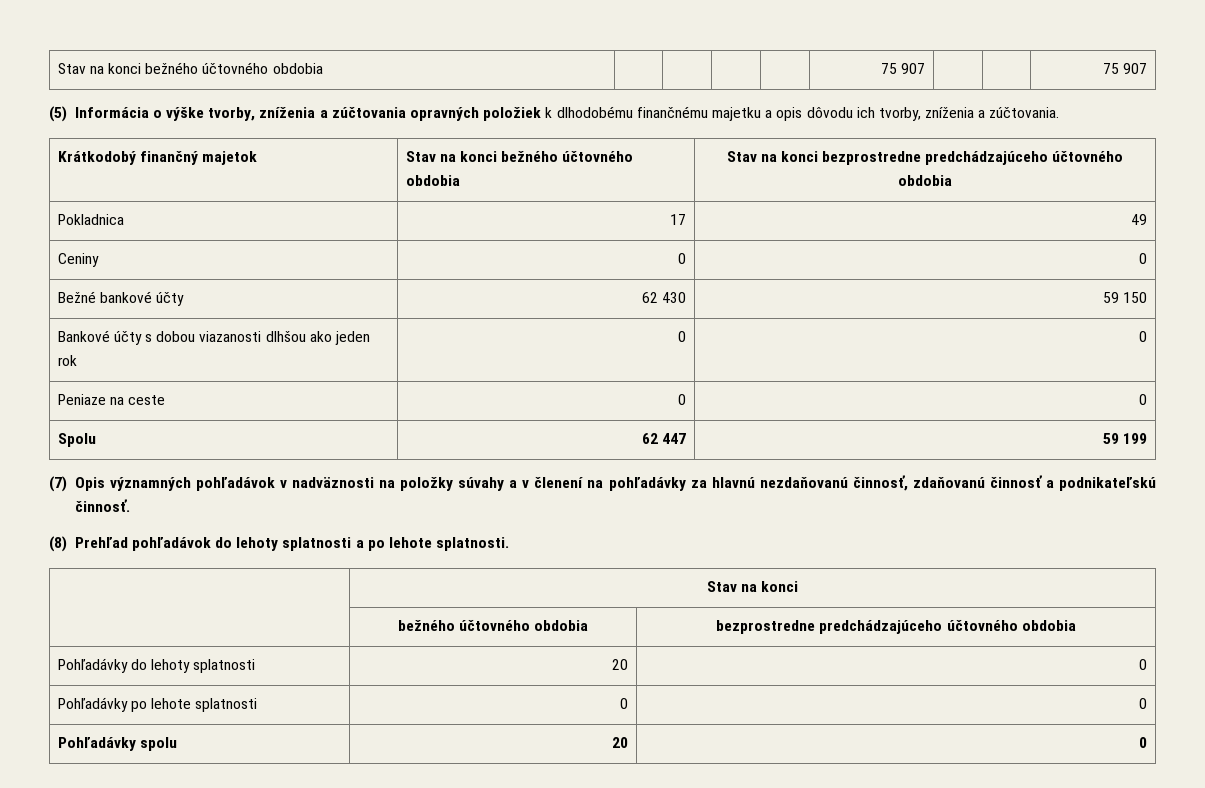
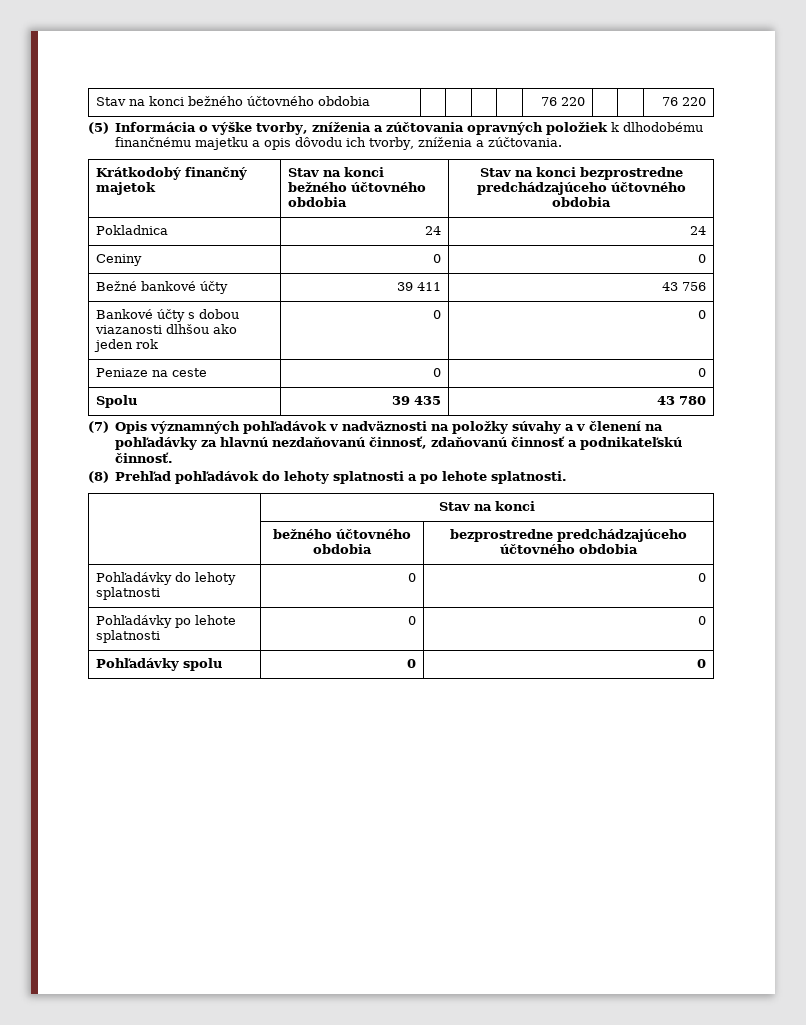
- Stav na konci bežného účtovného obdobia | | | | | 75 907 | | | 75 907
+ Stav na konci bežného účtovného obdobia | | | | | 76 220 | | | 76 220
- Pokladnica | 17 | 49
+ Pokladnica | 24 | 24
- Bežné bankové účty | 62 430 | 59 150
+ Bežné bankové účty | 39 411 | 43 756
- Spolu | 62 447 | 59 199
+ Spolu | 39 435 | 43 780
- Pohľadávky do lehoty splatnosti | 20 | 0
+ Pohľadávky do lehoty splatnosti | 0 | 0
- Pohľadávky spolu | 20 | 0
+ Pohľadávky spolu | 0 | 0

